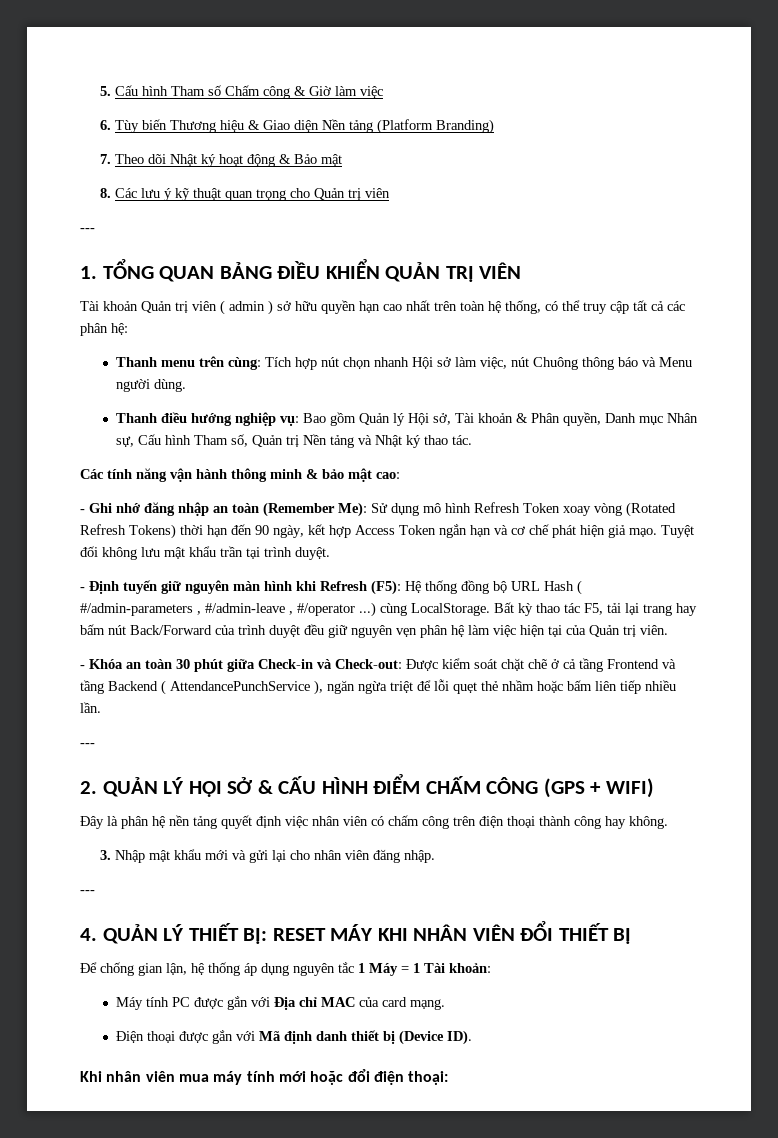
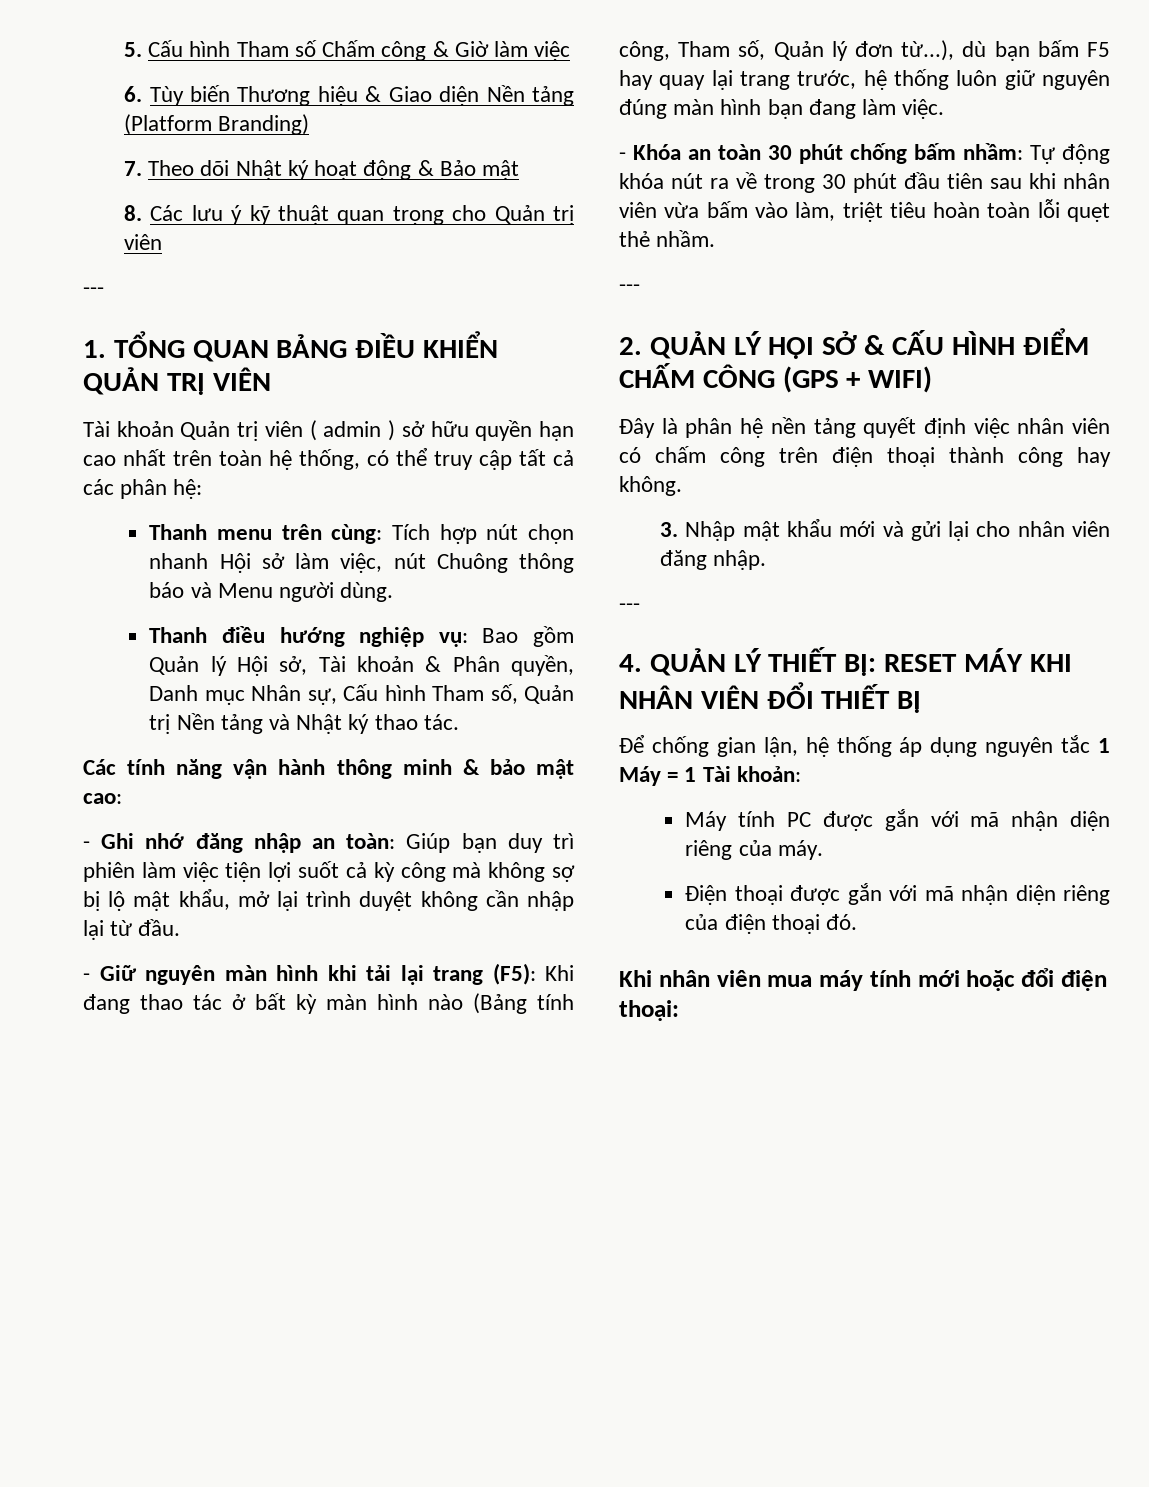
- - Ghi nhớ đăng nhập an toàn (Remember Me): Sử dụng mô hình Refresh Token xoay vòng (Rotated Refresh Tokens) thời hạn đến 90 ngày, kết hợp Access Token ngắn hạn và cơ chế phát hiện giả mạo. Tuyệt đối không lưu mật khẩu trần tại trình duyệt.
- - Định tuyến giữ nguyên màn hình khi Refresh (F5): Hệ thống đồng bộ URL Hash ( #/admin-parameters , #/admin-leave , #/operator ...) cùng LocalStorage. Bất kỳ thao tác F5, tải lại trang hay bấm nút Back/Forward của trình duyệt đều giữ nguyên vẹn phân hệ làm việc hiện tại của Quản trị viên.
+ - Ghi nhớ đăng nhập an toàn: Giúp bạn duy trì phiên làm việc tiện lợi suốt cả kỳ công mà không sợ bị lộ mật khẩu, mở lại trình duyệt không cần nhập lại từ đầu.
+ - Giữ nguyên màn hình khi tải lại trang (F5): Khi đang thao tác ở bất kỳ màn hình nào (Bảng tính công, Tham số, Quản lý đơn từ...), dù bạn bấm F5 hay quay lại trang trước, hệ thống luôn giữ nguyên đúng màn hình bạn đang làm việc.
- - Khóa an toàn 30 phút giữa Check-in và Check-out: Được kiểm soát chặt chẽ ở cả tầng Frontend và tầng Backend ( AttendancePunchService ), ngăn ngừa triệt để lỗi quẹt thẻ nhầm hoặc bấm liên tiếp nhiều lần.
+ - Khóa an toàn 30 phút chống bấm nhầm: Tự động khóa nút ra về trong 30 phút đầu tiên sau khi nhân viên vừa bấm vào làm, triệt tiêu hoàn toàn lỗi quẹt thẻ nhầm.
- Máy tính PC được gắn với Địa chỉ MAC của card mạng.
+ Máy tính PC được gắn với mã nhận diện riêng của máy.
- Điện thoại được gắn với Mã định danh thiết bị (Device ID).
+ Điện thoại được gắn với mã nhận diện riêng của điện thoại đó.

